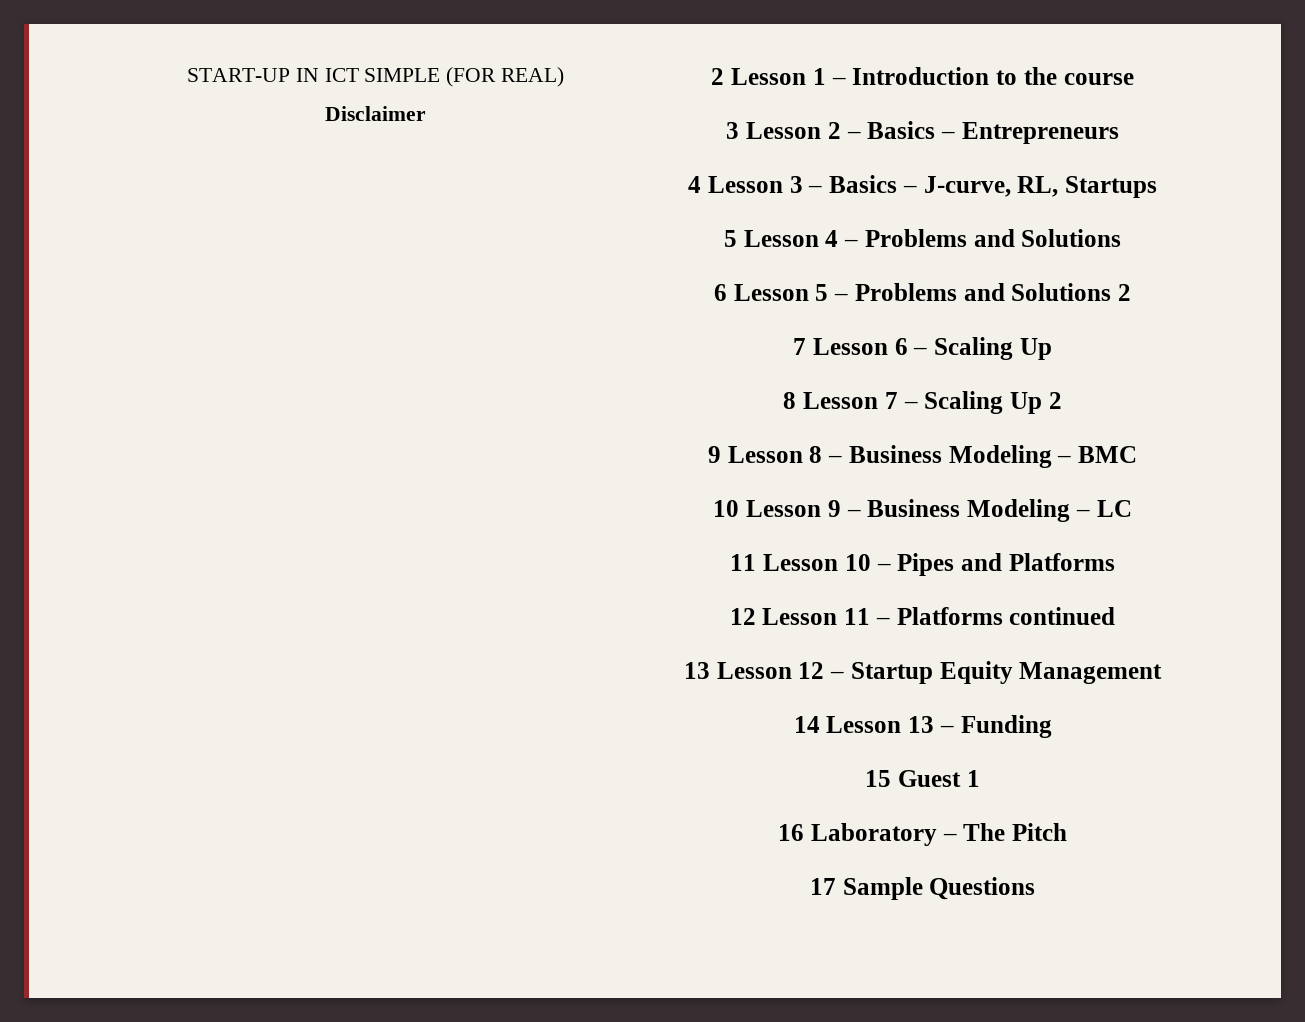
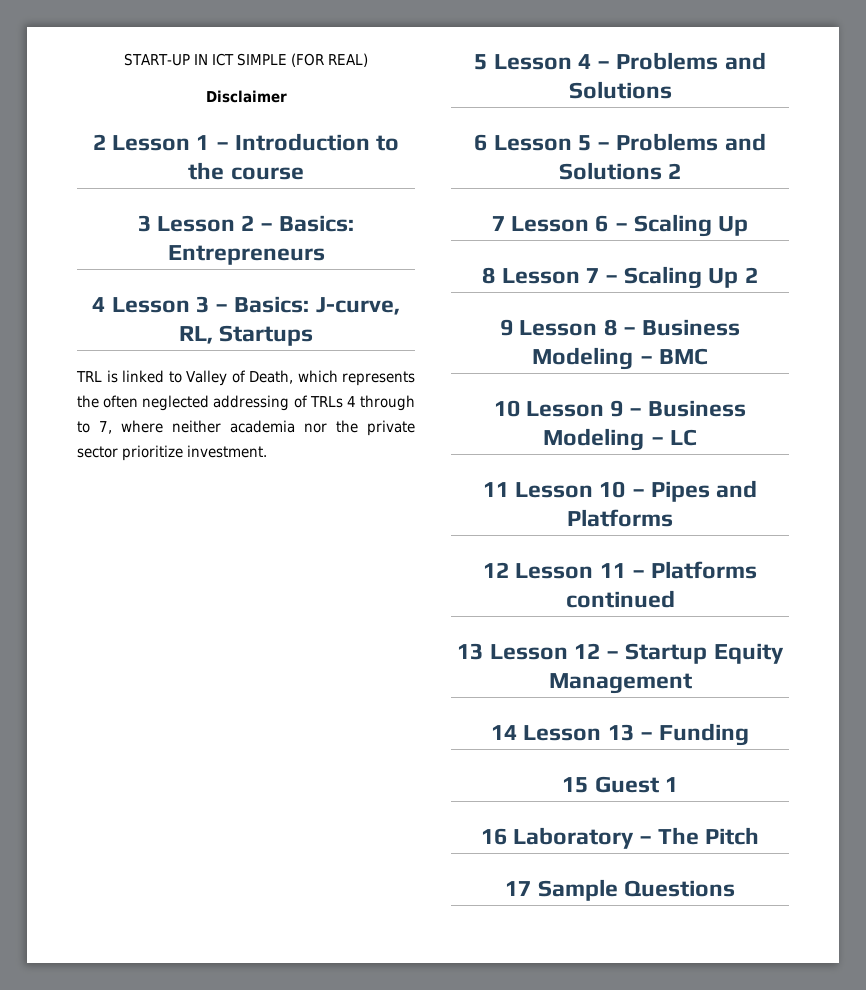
- 3 Lesson 2 – Basics – Entrepreneurs
+ 3 Lesson 2 – Basics: Entrepreneurs
- 4 Lesson 3 – Basics – J-curve, RL, Startups
+ 4 Lesson 3 – Basics: J-curve, RL, Startups
+ TRL is linked to Valley of Death, which represents the often neglected addressing of TRLs 4 through to 7, where neither academia nor the private sector prioritize investment.

